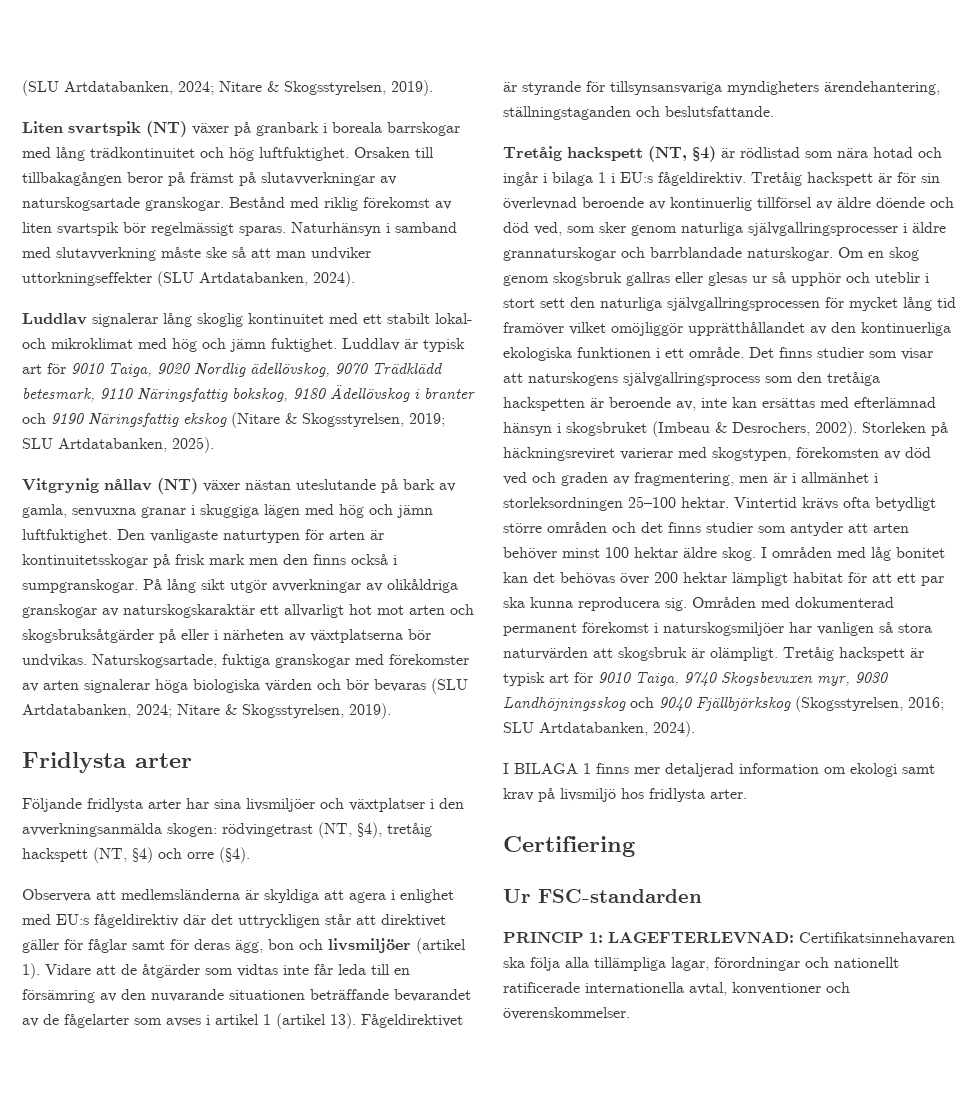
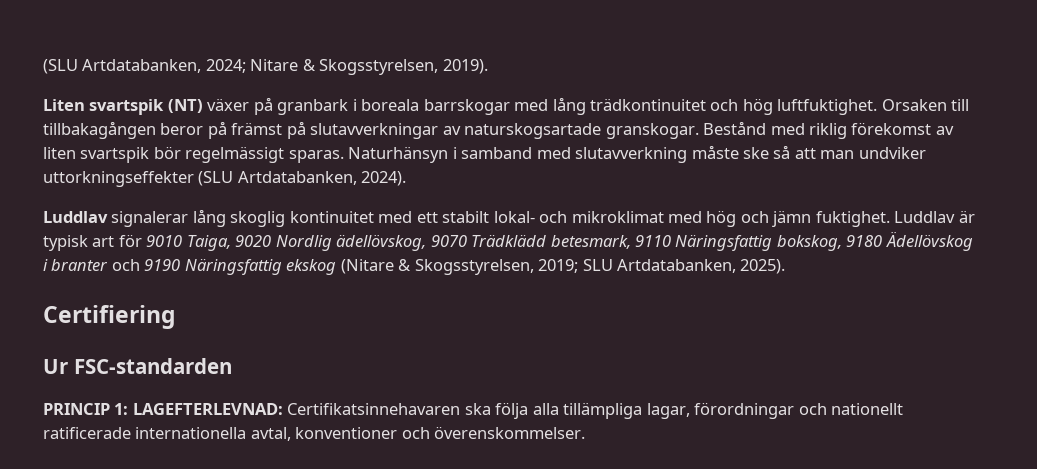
- Vitgrynig nållav (NT) växer nästan uteslutande på bark av gamla, senvuxna granar i skuggiga lägen med hög och jämn luftfuktighet. Den vanligaste naturtypen för arten är kontinuitetsskogar på frisk mark men den finns också i sumpgranskogar. På lång sikt utgör avverkningar av olikåldriga granskogar av naturskogskaraktär ett allvarligt hot mot arten och skogsbruksåtgärder på eller i närheten av växtplatserna bör undvikas. Naturskogsartade, fuktiga granskogar med förekomster av arten signalerar höga biologiska värden och bör bevaras (SLU Artdatabanken, 2024; Nitare & Skogsstyrelsen, 2019).
- Fridlysta arter
- Följande fridlysta arter har sina livsmiljöer och växtplatser i den avverkningsanmälda skogen: rödvingetrast (NT, §4), tretåig hackspett (NT, §4) och orre (§4).
- Observera att medlemsländerna är skyldiga att agera i enlighet med EU:s fågeldirektiv där det uttryckligen står att direktivet gäller för fåglar samt för deras ägg, bon och livsmiljöer (artikel 1). Vidare att de åtgärder som vidtas inte får leda till en försämring av den nuvarande situationen beträffande bevarandet av de fågelarter som avses i artikel 1 (artikel 13). Fågeldirektivet är styrande för tillsynsansvariga myndigheters ärendehantering, ställningstaganden och beslutsfattande.
- Tretåig hackspett (NT, §4) är rödlistad som nära hotad och ingår i bilaga 1 i EU:s fågeldirektiv. Tretåig hackspett är för sin överlevnad beroende av kontinuerlig tillförsel av äldre döende och död ved, som sker genom naturliga självgallringsprocesser i äldre grannaturskogar och barrblandade naturskogar. Om en skog genom skogsbruk gallras eller glesas ur så upphör och uteblir i stort sett den naturliga självgallringsprocessen för mycket lång tid framöver vilket omöjliggör upprätthållandet av den kontinuerliga ekologiska funktionen i ett område. Det finns studier som visar att naturskogens självgallringsprocess som den tretåiga hackspetten är beroende av, inte kan ersättas med efterlämnad hänsyn i skogsbruket (Imbeau & Desrochers, 2002). Storleken på häckningsreviret varierar med skogstypen, förekomsten av död ved och graden av fragmentering, men är i allmänhet i storleksordningen 25–100 hektar. Vintertid krävs ofta betydligt större områden och det finns studier som antyder att arten behöver minst 100 hektar äldre skog. I områden med låg bonitet kan det behövas över 200 hektar lämpligt habitat för att ett par ska kunna reproducera sig. Områden med dokumenterad permanent förekomst i naturskogsmiljöer har vanligen så stora naturvärden att skogsbruk är olämpligt. Tretåig hackspett är typisk art för 9010 Taiga, 9740 Skogsbevuxen myr, 9030 Landhöjningsskog och 9040 Fjällbjörkskog (Skogsstyrelsen, 2016; SLU Artdatabanken, 2024).
- I BILAGA 1 finns mer detaljerad information om ekologi samt krav på livsmiljö hos fridlysta arter.

